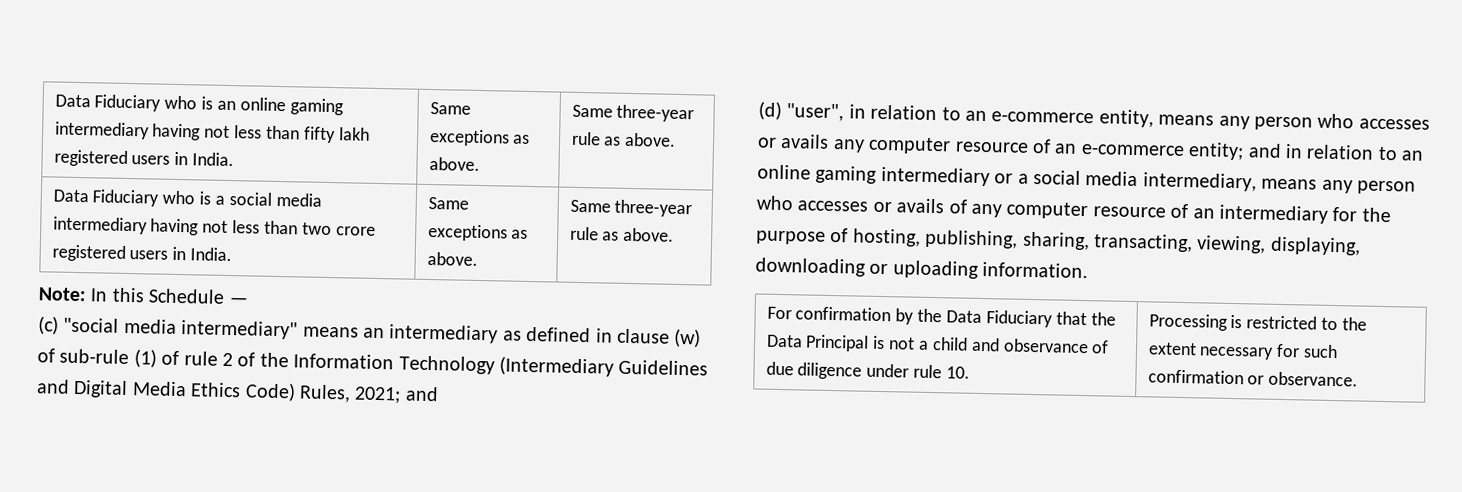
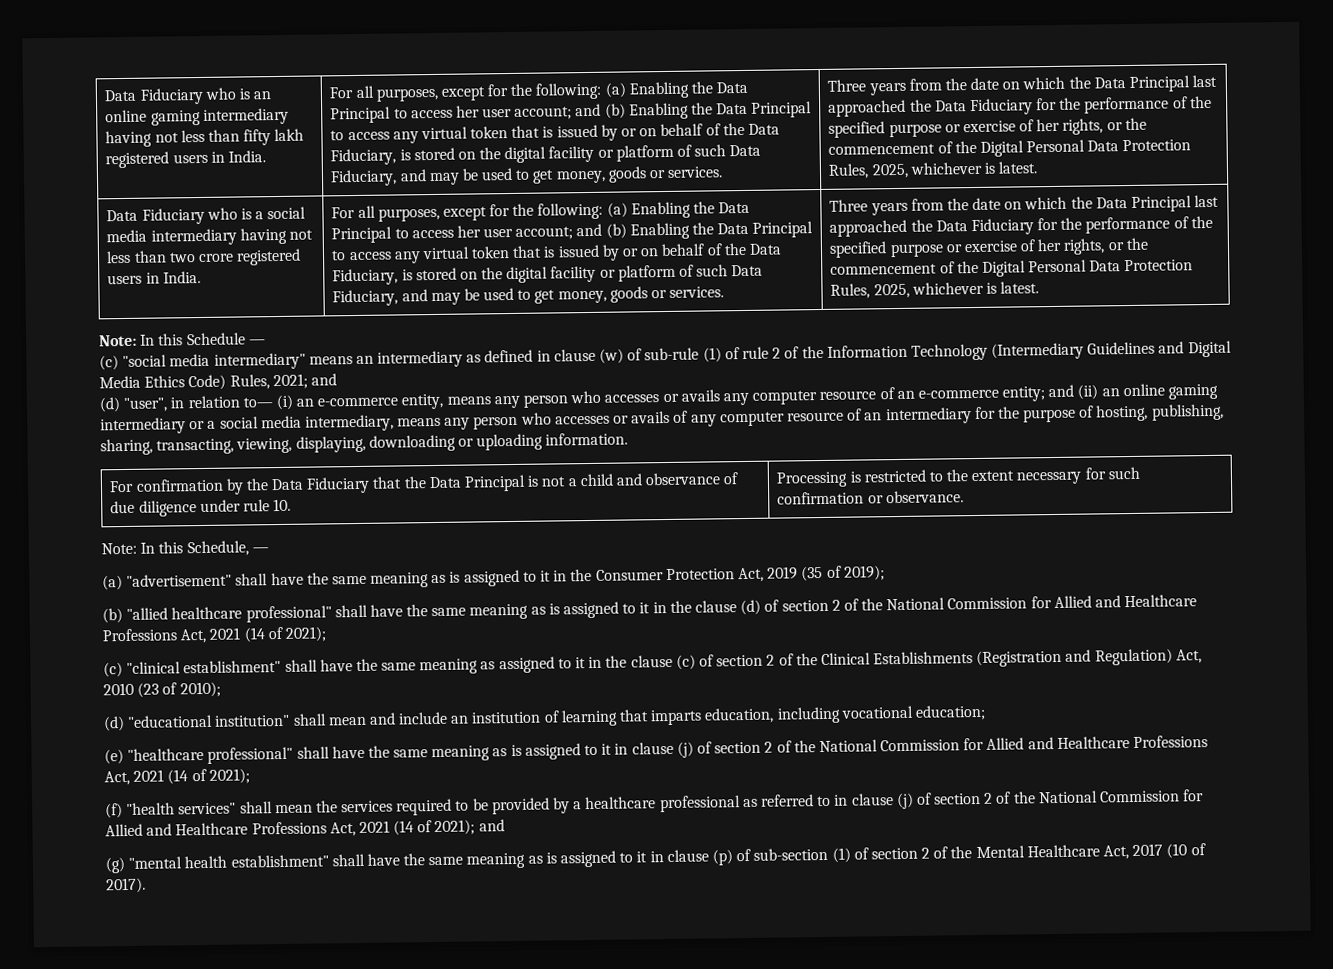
- Data Fiduciary who is an online gaming intermediary having not less than fifty lakh registered users in India. | Same exceptions as above. | Same three-year rule as above.
+ Data Fiduciary who is an online gaming intermediary having not less than fifty lakh registered users in India. | For all purposes, except for the following: (a) Enabling the Data Principal to access her user account; and (b) Enabling the Data Principal to access any virtual token that is issued by or on behalf of the Data Fiduciary, is stored on the digital facility or platform of such Data Fiduciary, and may be used to get money, goods or services. | Three years from the date on which the Data Principal last approached the Data Fiduciary for the performance of the specified purpose or exercise of her rights, or the commencement of the Digital Personal Data Protection Rules, 2025, whichever is latest.
- Data Fiduciary who is a social media intermediary having not less than two crore registered users in India. | Same exceptions as above. | Same three-year rule as above.
+ Data Fiduciary who is a social media intermediary having not less than two crore registered users in India. | For all purposes, except for the following: (a) Enabling the Data Principal to access her user account; and (b) Enabling the Data Principal to access any virtual token that is issued by or on behalf of the Data Fiduciary, is stored on the digital facility or platform of such Data Fiduciary, and may be used to get money, goods or services. | Three years from the date on which the Data Principal last approached the Data Fiduciary for the performance of the specified purpose or exercise of her rights, or the commencement of the Digital Personal Data Protection Rules, 2025, whichever is latest.
- (d) "user", in relation to an e-commerce entity, means any person who accesses or avails any computer resource of an e-commerce entity; and in relation to an online gaming intermediary or a social media intermediary, means any person who accesses or avails of any computer resource of an intermediary for the purpose of hosting, publishing, sharing, transacting, viewing, displaying, downloading or uploading information.
+ (d) "user", in relation to— (i) an e-commerce entity, means any person who accesses or avails any computer resource of an e-commerce entity; and (ii) an online gaming intermediary or a social media intermediary, means any person who accesses or avails of any computer resource of an intermediary for the purpose of hosting, publishing, sharing, transacting, viewing, displaying, downloading or uploading information.
+ Note: In this Schedule, —
+ (a) "advertisement" shall have the same meaning as is assigned to it in the Consumer Protection Act, 2019 (35 of 2019);
+ (b) "allied healthcare professional" shall have the same meaning as is assigned to it in the clause (d) of section 2 of the National Commission for Allied and Healthcare Professions Act, 2021 (14 of 2021);
+ (c) "clinical establishment" shall have the same meaning as assigned to it in the clause (c) of section 2 of the Clinical Establishments (Registration and Regulation) Act, 2010 (23 of 2010);
+ (d) "educational institution" shall mean and include an institution of learning that imparts education, including vocational education;
+ (e) "healthcare professional" shall have the same meaning as is assigned to it in clause (j) of section 2 of the National Commission for Allied and Healthcare Professions Act, 2021 (14 of 2021);
+ (f) "health services" shall mean the services required to be provided by a healthcare professional as referred to in clause (j) of section 2 of the National Commission for Allied and Healthcare Professions Act, 2021 (14 of 2021); and
+ (g) "mental health establishment" shall have the same meaning as is assigned to it in clause (p) of sub-section (1) of section 2 of the Mental Healthcare Act, 2017 (10 of 2017).

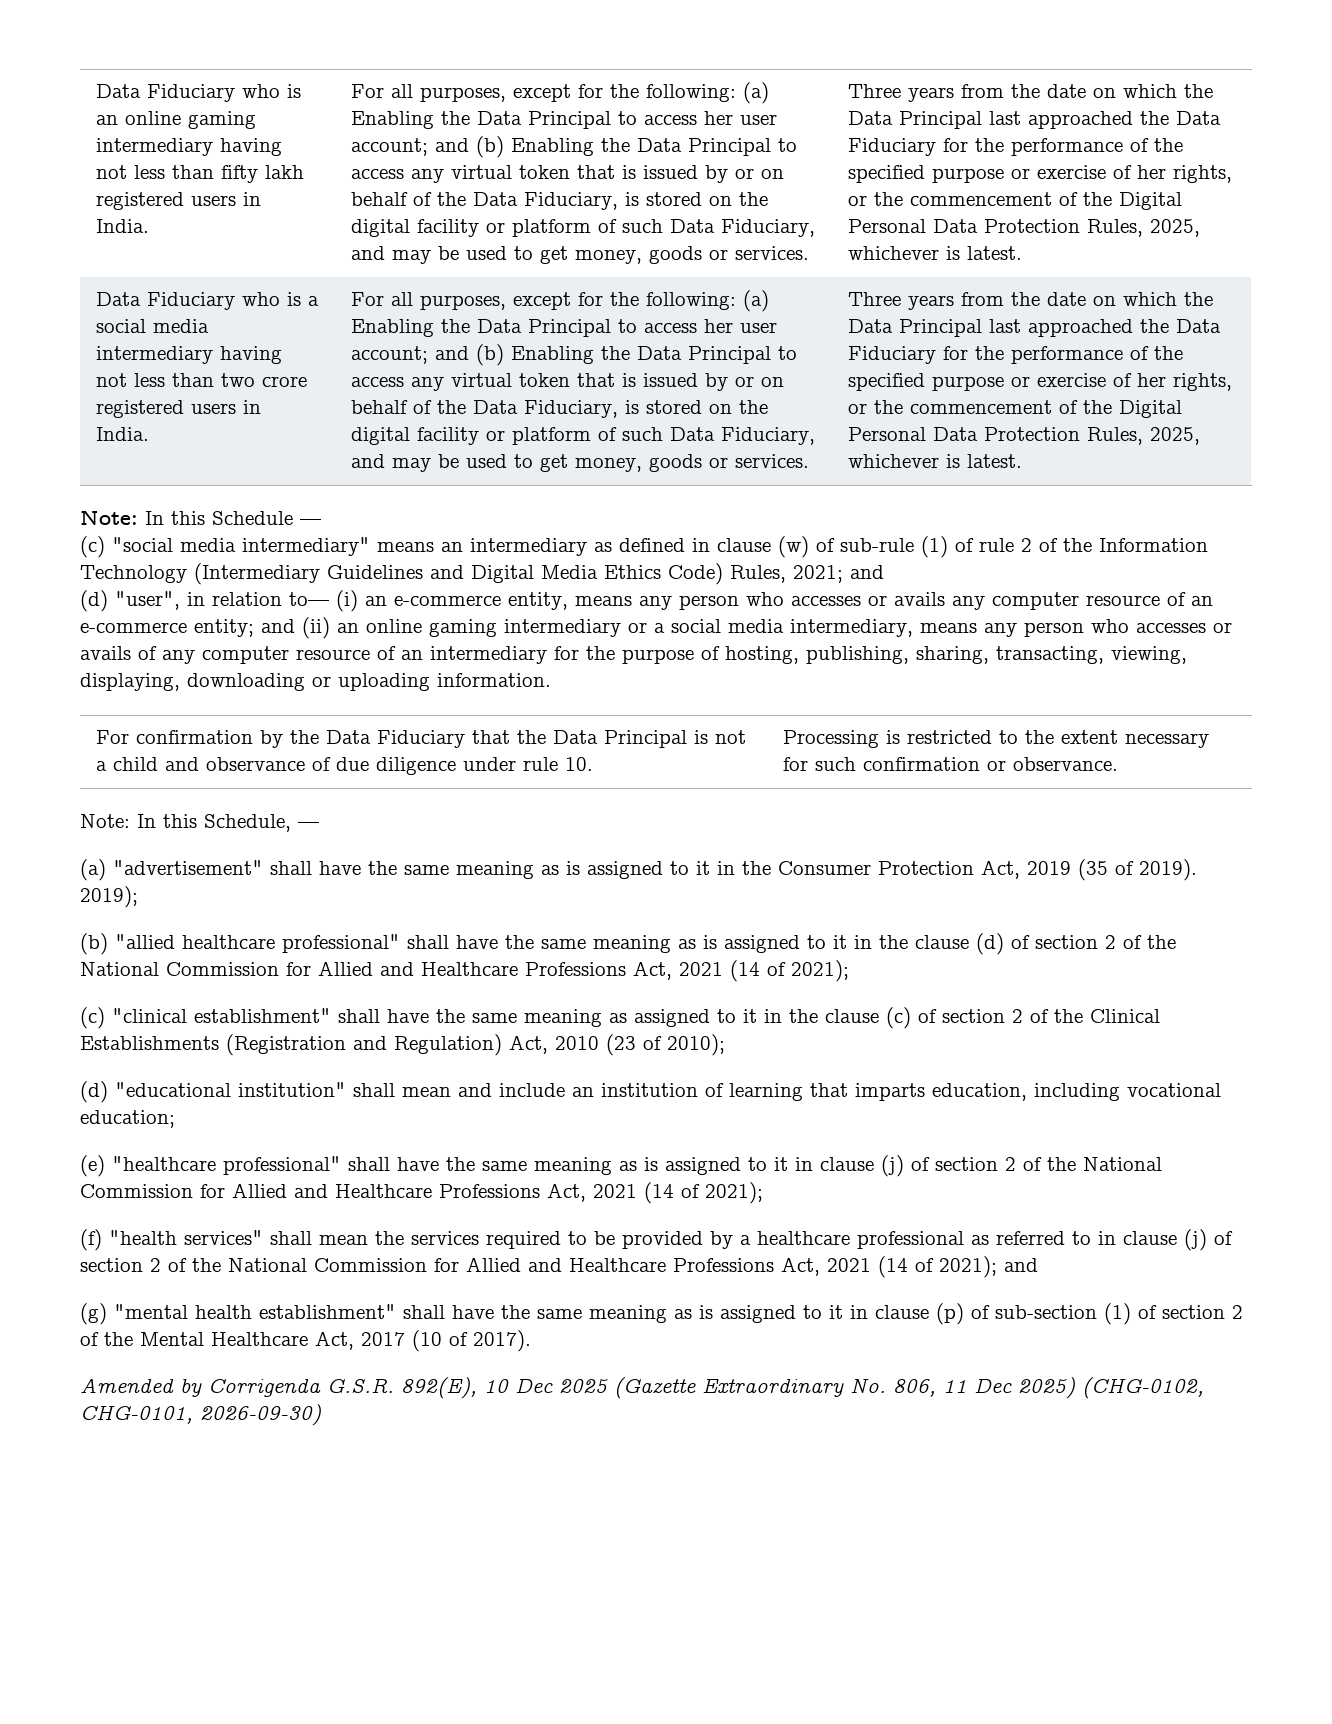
- (a) "advertisement" shall have the same meaning as is assigned to it in the Consumer Protection Act, 2019 (35 of 2019);
+ (a) "advertisement" shall have the same meaning as is assigned to it in the Consumer Protection Act, 2019 (35 of 2019). 2019);
+ Amended by Corrigenda G.S.R. 892(E), 10 Dec 2025 (Gazette Extraordinary No. 806, 11 Dec 2025) (CHG-0102, CHG-0101, 2026-09-30)

